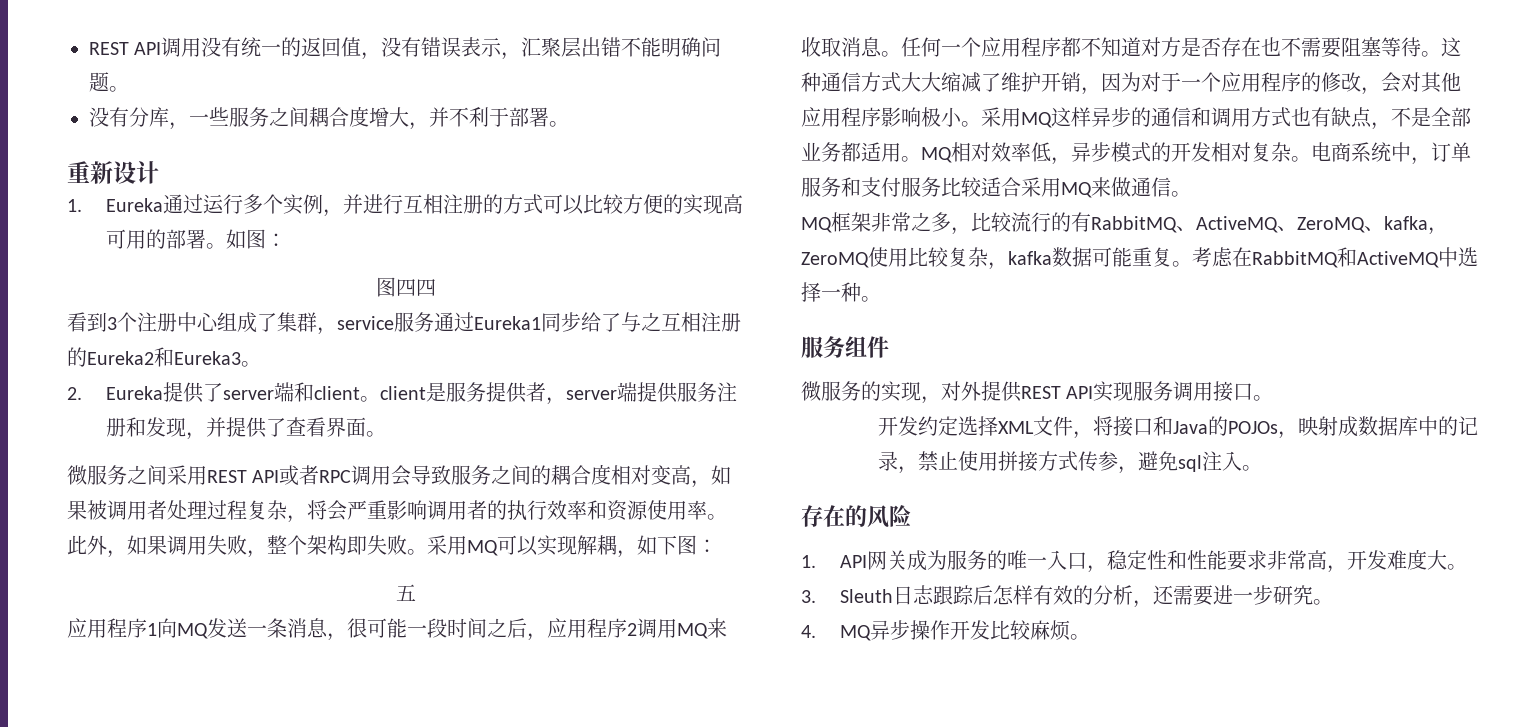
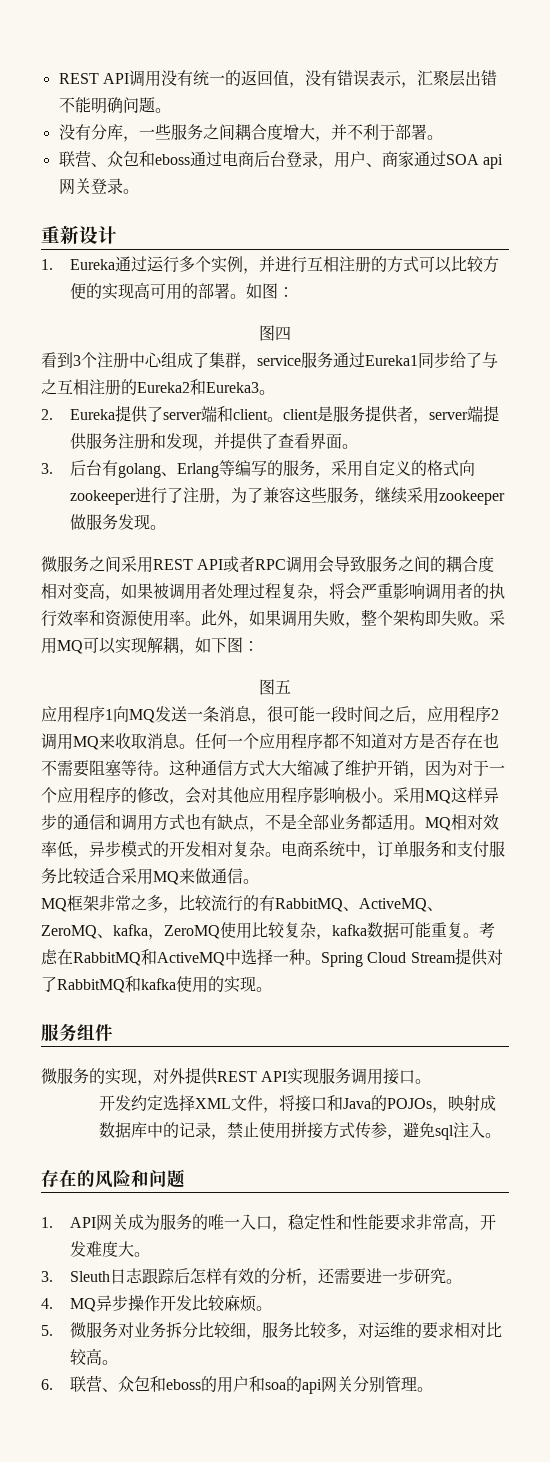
+ 联营、众包和eboss通过电商后台登录，用户、商家通过SOA api网关登录。
- 图四四
+ 图四
+ 3.后台有golang、Erlang等编写的服务，采用自定义的格式向zookeeper进行了注册，为了兼容这些服务，继续采用zookeeper做服务发现。
- 五
+ 图五
+ Spring Cloud Stream提供对了RabbitMQ和kafka使用的实现。
- 存在的风险
+ 存在的风险和问题
+ 5.微服务对业务拆分比较细，服务比较多，对运维的要求相对比较高。
+ 6.联营、众包和eboss的用户和soa的api网关分别管理。

